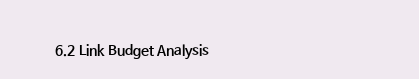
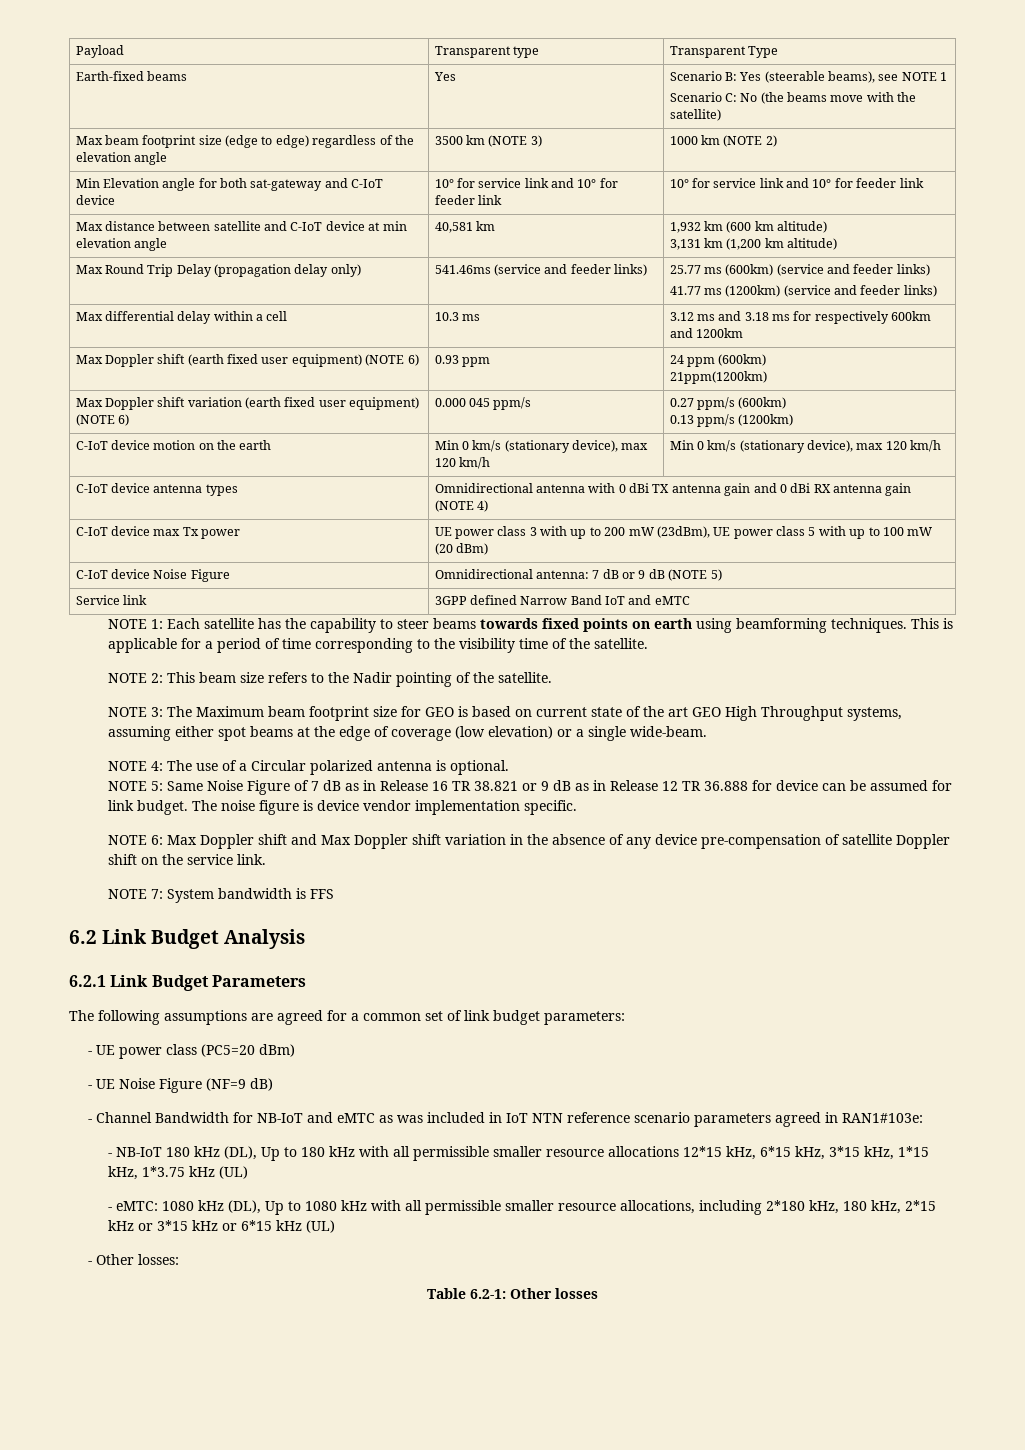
+ Payload | Transparent type | Transparent Type
+ Earth-fixed beams | Yes | Scenario B: Yes (steerable beams), see NOTE 1
+ Scenario C: No (the beams move with the satellite)
+ Max beam footprint size (edge to edge) regardless of the elevation angle | 3500 km (NOTE 3) | 1000 km (NOTE 2)
+ Min Elevation angle for both sat-gateway and C-IoT device | 10° for service link and 10° for feeder link | 10° for service link and 10° for feeder link
+ Max distance between satellite and C-IoT device at min elevation angle | 40,581 km | 1,932 km (600 km altitude)
+ 3,131 km (1,200 km altitude)
+ Max Round Trip Delay (propagation delay only) | 541.46ms (service and feeder links) | 25.77 ms (600km) (service and feeder links)
+ 41.77 ms (1200km) (service and feeder links)
+ Max differential delay within a cell | 10.3 ms | 3.12 ms and 3.18 ms for respectively 600km and 1200km
+ Max Doppler shift (earth fixed user equipment) (NOTE 6) | 0.93 ppm | 24 ppm (600km)
+ 21ppm(1200km)
+ Max Doppler shift variation (earth fixed user equipment) (NOTE 6) | 0.000 045 ppm/s | 0.27 ppm/s (600km)
+ 0.13 ppm/s (1200km)
+ C-IoT device motion on the earth | Min 0 km/s (stationary device), max 120 km/h | Min 0 km/s (stationary device), max 120 km/h
+ C-IoT device antenna types | Omnidirectional antenna with 0 dBi TX antenna gain and 0 dBi RX antenna gain (NOTE 4)
+ C-IoT device max Tx power | UE power class 3 with up to 200 mW (23dBm), UE power class 5 with up to 100 mW (20 dBm)
+ C-IoT device Noise Figure | Omnidirectional antenna: 7 dB or 9 dB (NOTE 5)
+ Service link | 3GPP defined Narrow Band IoT and eMTC
+ NOTE 1: Each satellite has the capability to steer beams towards fixed points on earth using beamforming techniques. This is applicable for a period of time corresponding to the visibility time of the satellite.
+ NOTE 2: This beam size refers to the Nadir pointing of the satellite.
+ NOTE 3: The Maximum beam footprint size for GEO is based on current state of the art GEO High Throughput systems, assuming either spot beams at the edge of coverage (low elevation) or a single wide-beam.
+ NOTE 4: The use of a Circular polarized antenna is optional.
+ NOTE 5: Same Noise Figure of 7 dB as in Release 16 TR 38.821 or 9 dB as in Release 12 TR 36.888 for device can be assumed for link budget. The noise figure is device vendor implementation specific.
+ NOTE 6: Max Doppler shift and Max Doppler shift variation in the absence of any device pre-compensation of satellite Doppler shift on the service link.
+ NOTE 7: System bandwidth is FFS
  6.2 Link Budget Analysis
+ 6.2.1 Link Budget Parameters
+ The following assumptions are agreed for a common set of link budget parameters:
+ - UE power class (PC5=20 dBm)
+ - UE Noise Figure (NF=9 dB)
+ - Channel Bandwidth for NB-IoT and eMTC as was included in IoT NTN reference scenario parameters agreed in RAN1#103e:
+ - NB-IoT 180 kHz (DL), Up to 180 kHz with all permissible smaller resource allocations 12*15 kHz, 6*15 kHz, 3*15 kHz, 1*15 kHz, 1*3.75 kHz (UL)
+ - eMTC: 1080 kHz (DL), Up to 1080 kHz with all permissible smaller resource allocations, including 2*180 kHz, 180 kHz, 2*15 kHz or 3*15 kHz or 6*15 kHz (UL)
+ - Other losses:
+ Table 6.2-1: Other losses

